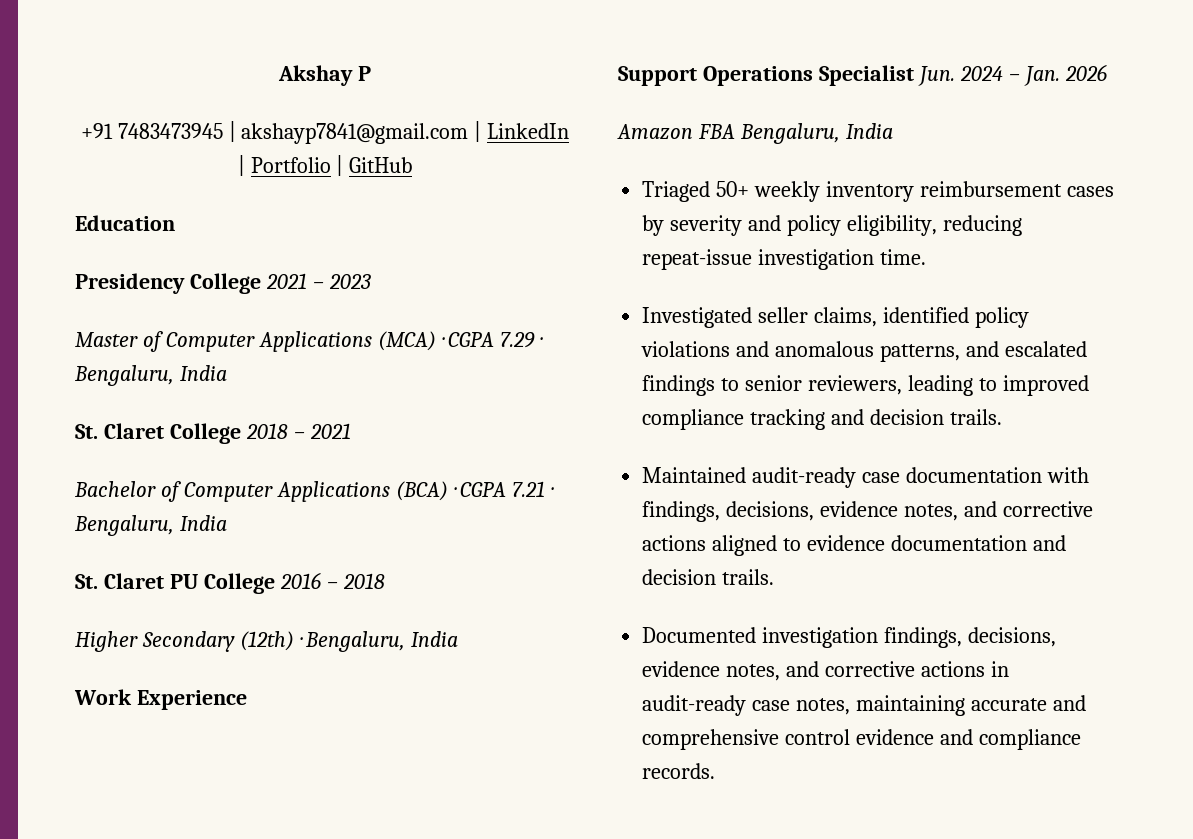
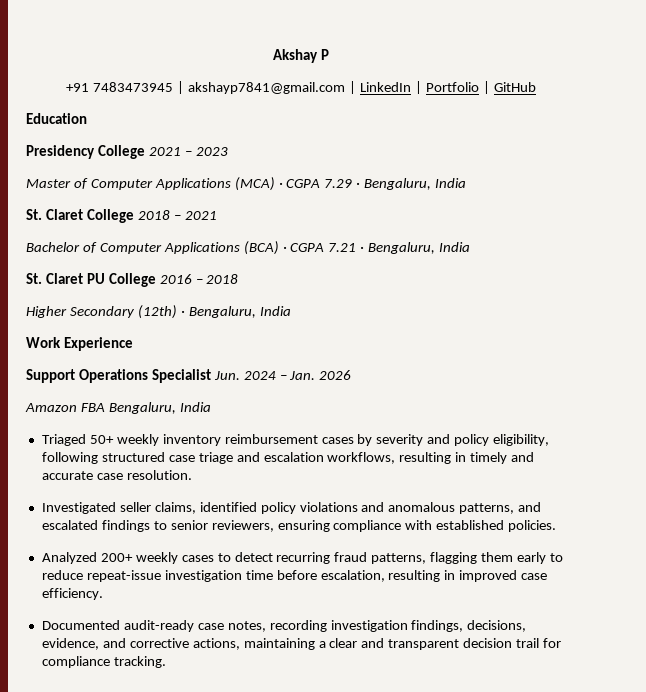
- Triaged 50+ weekly inventory reimbursement cases by severity and policy eligibility, reducing repeat-issue investigation time.
+ Triaged 50+ weekly inventory reimbursement cases by severity and policy eligibility, following structured case triage and escalation workflows, resulting in timely and accurate case resolution.
- Investigated seller claims, identified policy violations and anomalous patterns, and escalated findings to senior reviewers, leading to improved compliance tracking and decision trails.
- Maintained audit-ready case documentation with findings, decisions, evidence notes, and corrective actions aligned to evidence documentation and decision trails.
- Documented investigation findings, decisions, evidence notes, and corrective actions in audit-ready case notes, maintaining accurate and comprehensive control evidence and compliance records.
+ Investigated seller claims, identified policy violations and anomalous patterns, and escalated findings to senior reviewers, ensuring compliance with established policies.
+ Analyzed 200+ weekly cases to detect recurring fraud patterns, flagging them early to reduce repeat-issue investigation time before escalation, resulting in improved case efficiency.
+ Documented audit-ready case notes, recording investigation findings, decisions, evidence, and corrective actions, maintaining a clear and transparent decision trail for compliance tracking.

